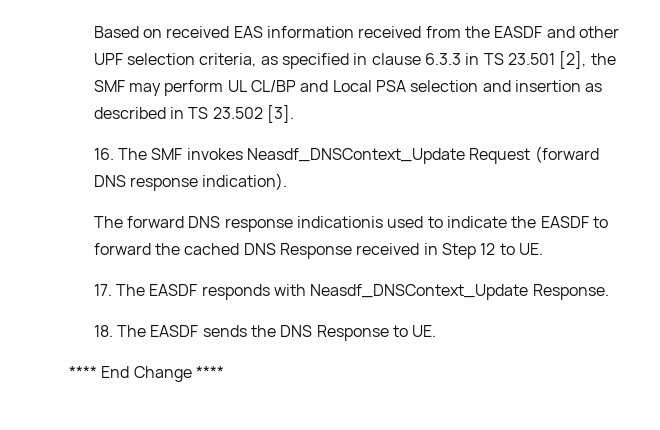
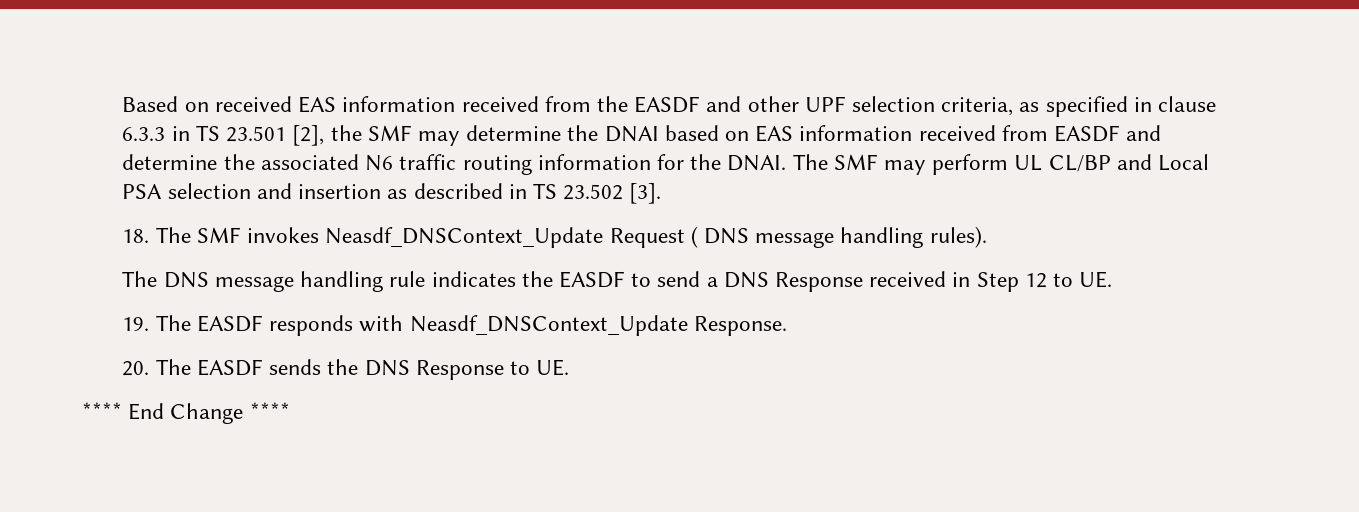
- Based on received EAS information received from the EASDF and other UPF selection criteria, as specified in clause 6.3.3 in TS 23.501 [2], the SMF may perform UL CL/BP and Local PSA selection and insertion as described in TS 23.502 [3].
+ Based on received EAS information received from the EASDF and other UPF selection criteria, as specified in clause 6.3.3 in TS 23.501 [2], the SMF may determine the DNAI based on EAS information received from EASDF and determine the associated N6 traffic routing information for the DNAI. The SMF may perform UL CL/BP and Local PSA selection and insertion as described in TS 23.502 [3].
- 16. The SMF invokes Neasdf_DNSContext_Update Request (forward DNS response indication).
- The forward DNS response indicationis used to indicate the EASDF to forward the cached DNS Response received in Step 12 to UE.
+ 18. The SMF invokes Neasdf_DNSContext_Update Request ( DNS message handling rules).
+ The DNS message handling rule indicates the EASDF to send a DNS Response received in Step 12 to UE.
- 17. The EASDF responds with Neasdf_DNSContext_Update Response.
+ 19. The EASDF responds with Neasdf_DNSContext_Update Response.
- 18. The EASDF sends the DNS Response to UE.
+ 20. The EASDF sends the DNS Response to UE.

